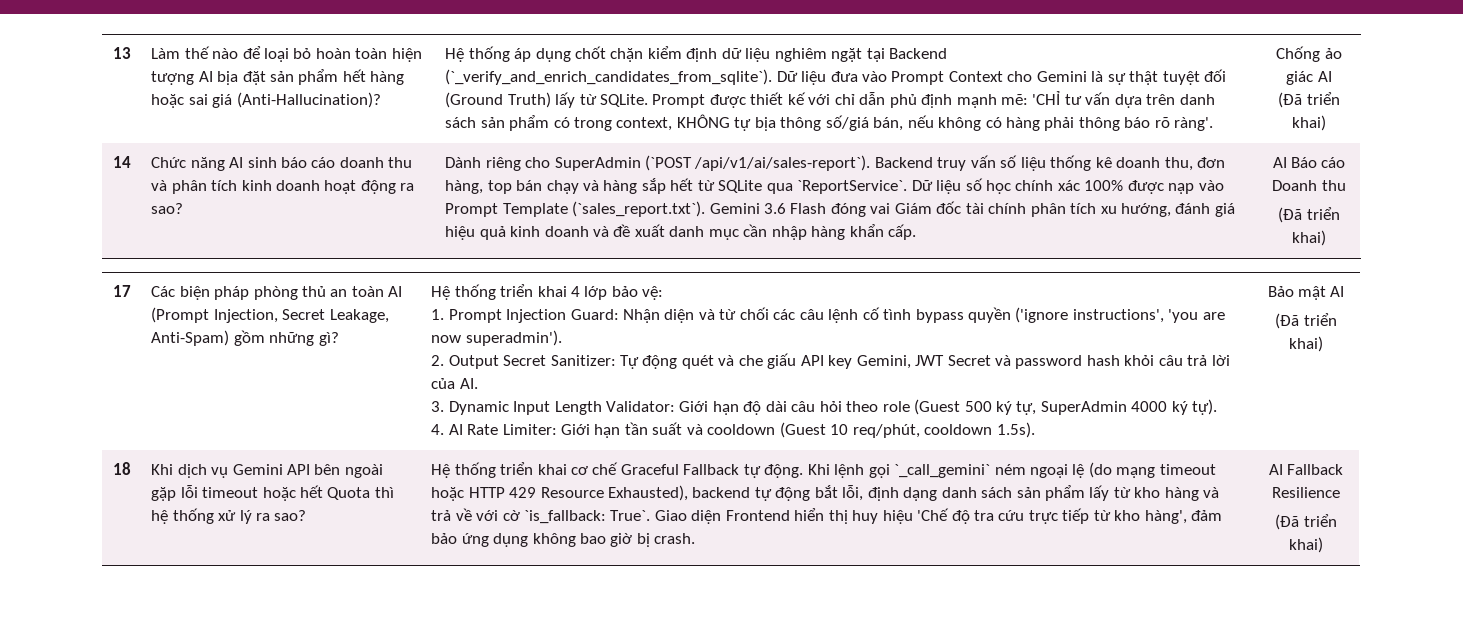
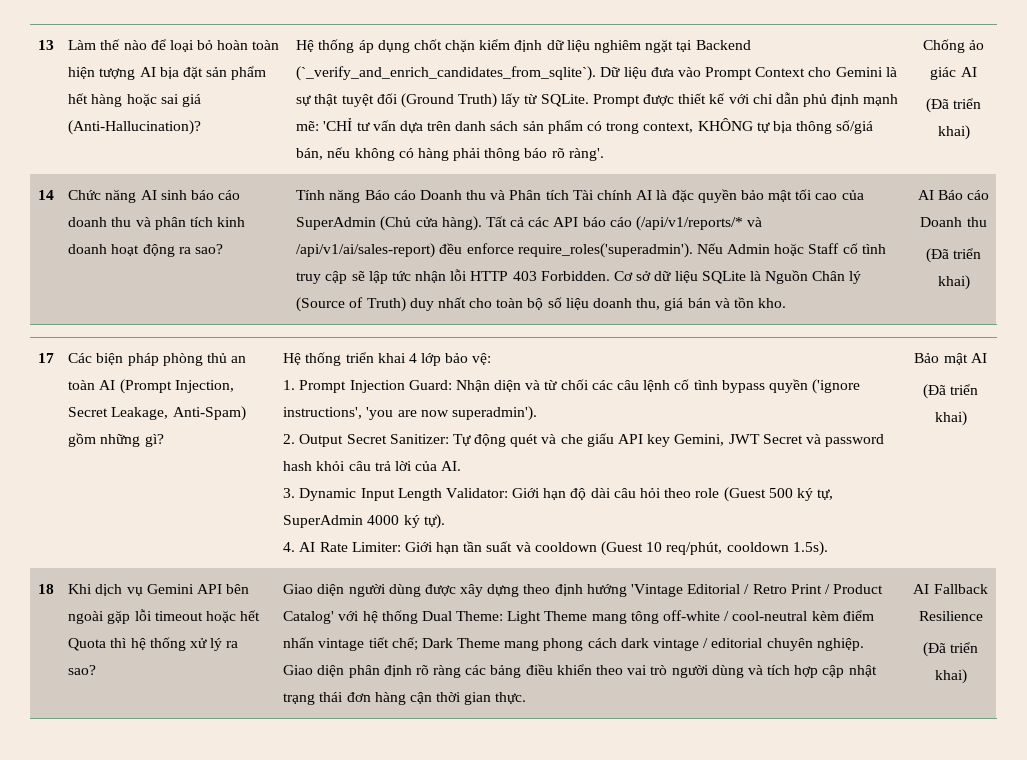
- Dành riêng cho SuperAdmin (`POST /api/v1/ai/sales-report`). Backend truy vấn số liệu thống kê doanh thu, đơn hàng, top bán chạy và hàng sắp hết từ SQLite qua `ReportService`. Dữ liệu số học chính xác 100% được nạp vào Prompt Template (`sales_report.txt`). Gemini 3.6 Flash đóng vai Giám đốc tài chính phân tích xu hướng, đánh giá hiệu quả kinh doanh và đề xuất danh mục cần nhập hàng khẩn cấp.
+ Tính năng Báo cáo Doanh thu và Phân tích Tài chính AI là đặc quyền bảo mật tối cao của SuperAdmin (Chủ cửa hàng). Tất cả các API báo cáo (/api/v1/reports/* và /api/v1/ai/sales-report) đều enforce require_roles('superadmin'). Nếu Admin hoặc Staff cố tình truy cập sẽ lập tức nhận lỗi HTTP 403 Forbidden. Cơ sở dữ liệu SQLite là Nguồn Chân lý (Source of Truth) duy nhất cho toàn bộ số liệu doanh thu, giá bán và tồn kho.
- Hệ thống triển khai cơ chế Graceful Fallback tự động. Khi lệnh gọi `_call_gemini` ném ngoại lệ (do mạng timeout hoặc HTTP 429 Resource Exhausted), backend tự động bắt lỗi, định dạng danh sách sản phẩm lấy từ kho hàng và trả về với cờ `is_fallback: True`. Giao diện Frontend hiển thị huy hiệu 'Chế độ tra cứu trực tiếp từ kho hàng', đảm bảo ứng dụng không bao giờ bị crash.
+ Giao diện người dùng được xây dựng theo định hướng 'Vintage Editorial / Retro Print / Product Catalog' với hệ thống Dual Theme: Light Theme mang tông off-white / cool-neutral kèm điểm nhấn vintage tiết chế; Dark Theme mang phong cách dark vintage / editorial chuyên nghiệp. Giao diện phân định rõ ràng các bảng điều khiển theo vai trò người dùng và tích hợp cập nhật trạng thái đơn hàng cận thời gian thực.

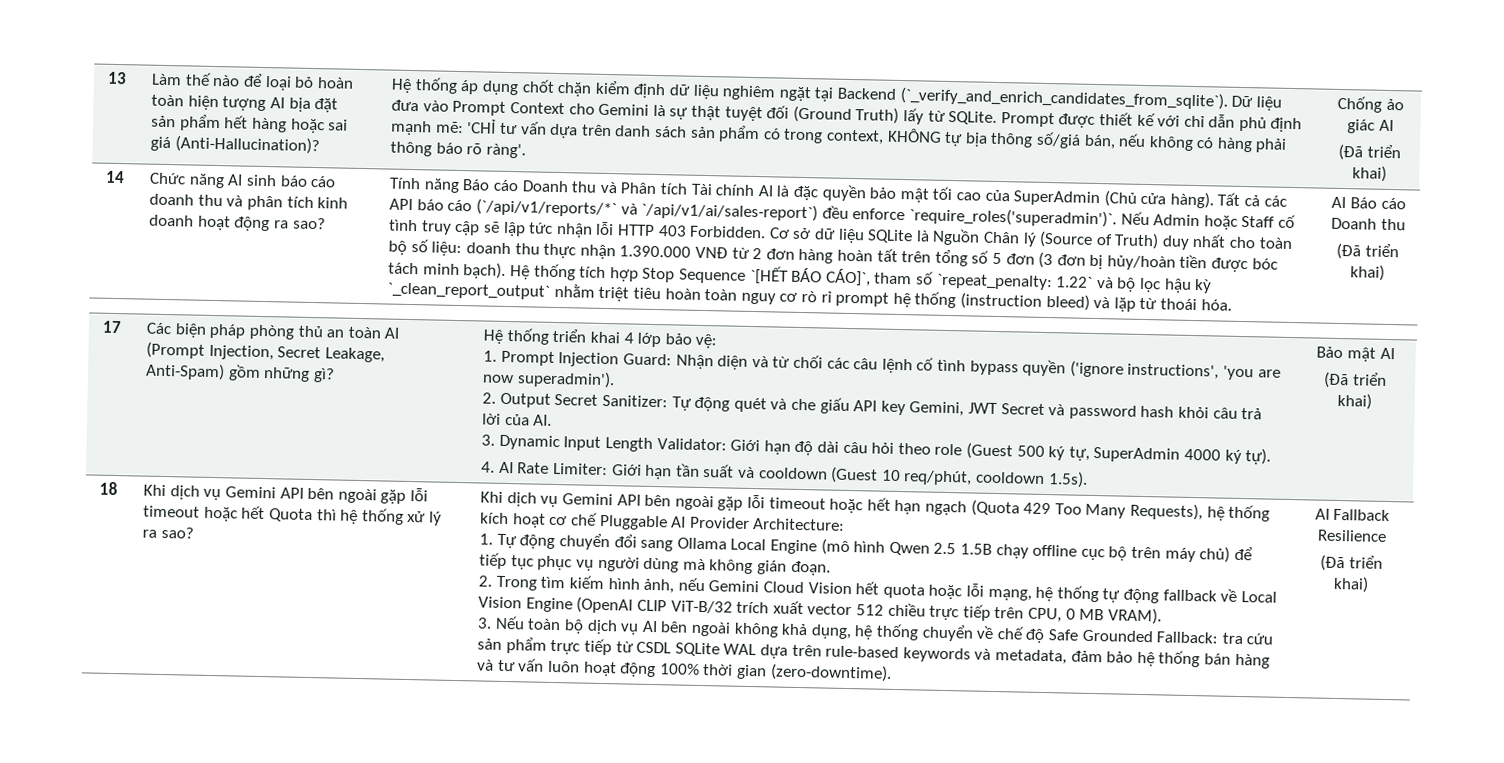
- Tất cả các API báo cáo (/api/v1/reports/* và /api/v1/ai/sales-report) đều enforce require_roles('superadmin').
+ Tất cả các API báo cáo (`/api/v1/reports/*` và `/api/v1/ai/sales-report`) đều enforce `require_roles('superadmin')`.
- Cơ sở dữ liệu SQLite là Nguồn Chân lý (Source of Truth) duy nhất cho toàn bộ số liệu doanh thu, giá bán và tồn kho.
+ Cơ sở dữ liệu SQLite là Nguồn Chân lý (Source of Truth) duy nhất cho toàn bộ số liệu: doanh thu thực nhận 1.390.000 VNĐ từ 2 đơn hàng hoàn tất trên tổng số 5 đơn (3 đơn bị hủy/hoàn tiền được bóc tách minh bạch). Hệ thống tích hợp Stop Sequence `[HẾT BÁO CÁO]`, tham số `repeat_penalty: 1.22` và bộ lọc hậu kỳ `_clean_report_output` nhằm triệt tiêu hoàn toàn nguy cơ rò rỉ prompt hệ thống (instruction bleed) và lặp từ thoái hóa.
- Giao diện người dùng được xây dựng theo định hướng 'Vintage Editorial / Retro Print / Product Catalog' với hệ thống Dual Theme: Light Theme mang tông off-white / cool-neutral kèm điểm nhấn vintage tiết chế; Dark Theme mang phong cách dark vintage / editorial chuyên nghiệp. Giao diện phân định rõ ràng các bảng điều khiển theo vai trò người dùng và tích hợp cập nhật trạng thái đơn hàng cận thời gian thực.
+ Khi dịch vụ Gemini API bên ngoài gặp lỗi timeout hoặc hết hạn ngạch (Quota 429 Too Many Requests), hệ thống kích hoạt cơ chế Pluggable AI Provider Architecture:
+ 1. Tự động chuyển đổi sang Ollama Local Engine (mô hình Qwen 2.5 1.5B chạy offline cục bộ trên máy chủ) để tiếp tục phục vụ người dùng mà không gián đoạn.
+ 2. Trong tìm kiếm hình ảnh, nếu Gemini Cloud Vision hết quota hoặc lỗi mạng, hệ thống tự động fallback về Local Vision Engine (OpenAI CLIP ViT-B/32 trích xuất vector 512 chiều trực tiếp trên CPU, 0 MB VRAM).
+ 3. Nếu toàn bộ dịch vụ AI bên ngoài không khả dụng, hệ thống chuyển về chế độ Safe Grounded Fallback: tra cứu sản phẩm trực tiếp từ CSDL SQLite WAL dựa trên rule-based keywords và metadata, đảm bảo hệ thống bán hàng và tư vấn luôn hoạt động 100% thời gian (zero-downtime).

